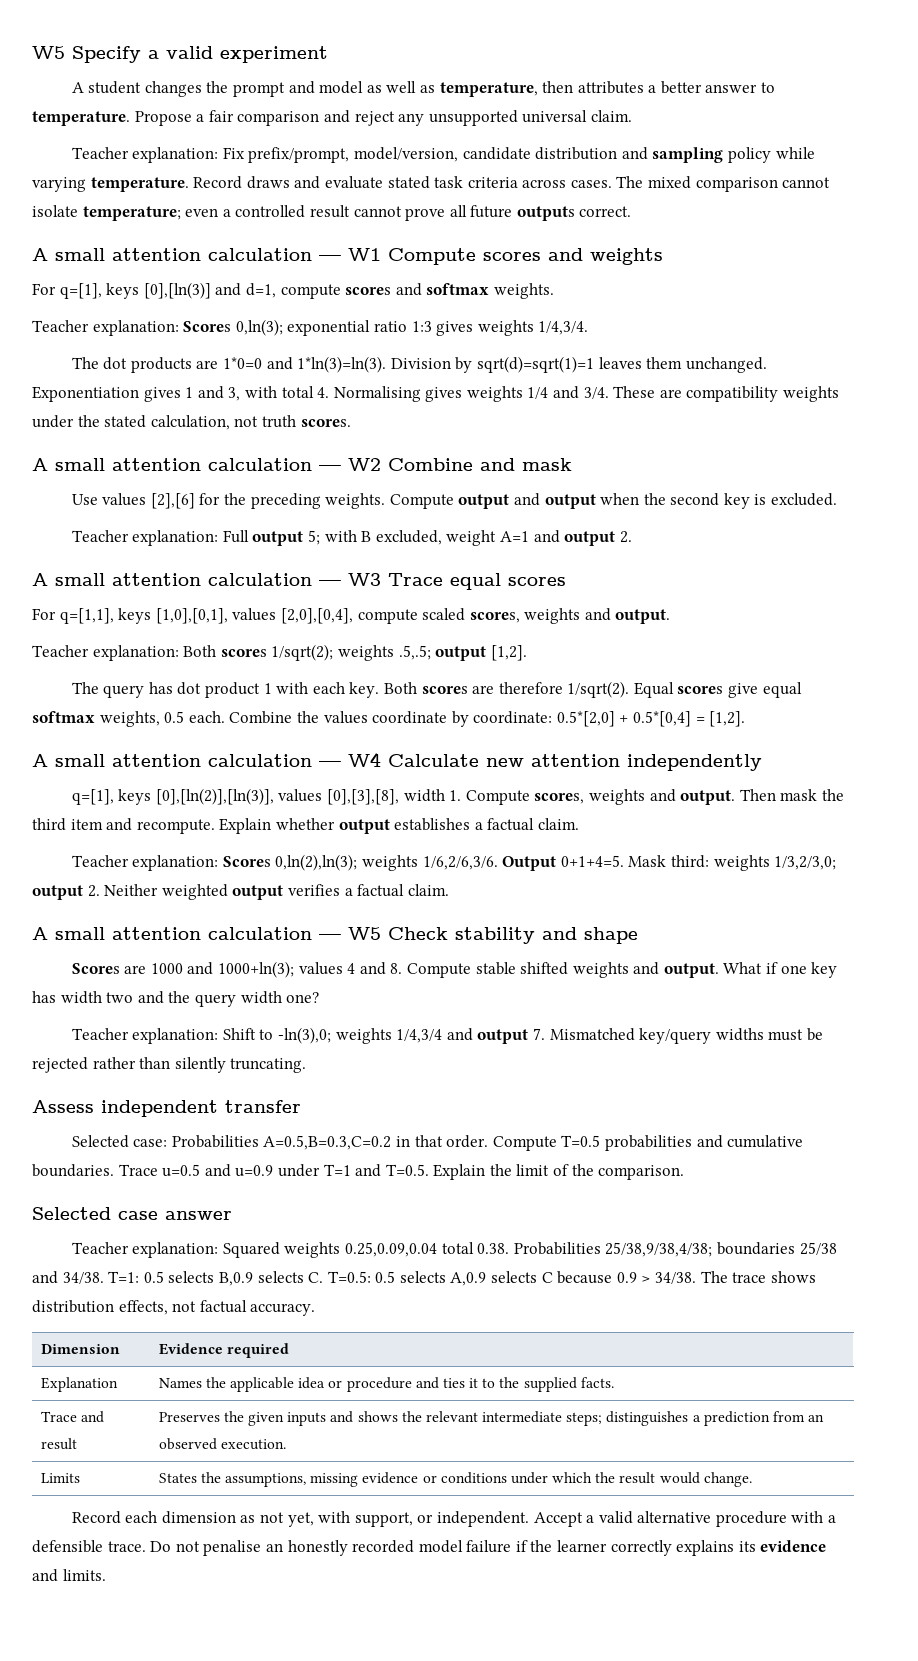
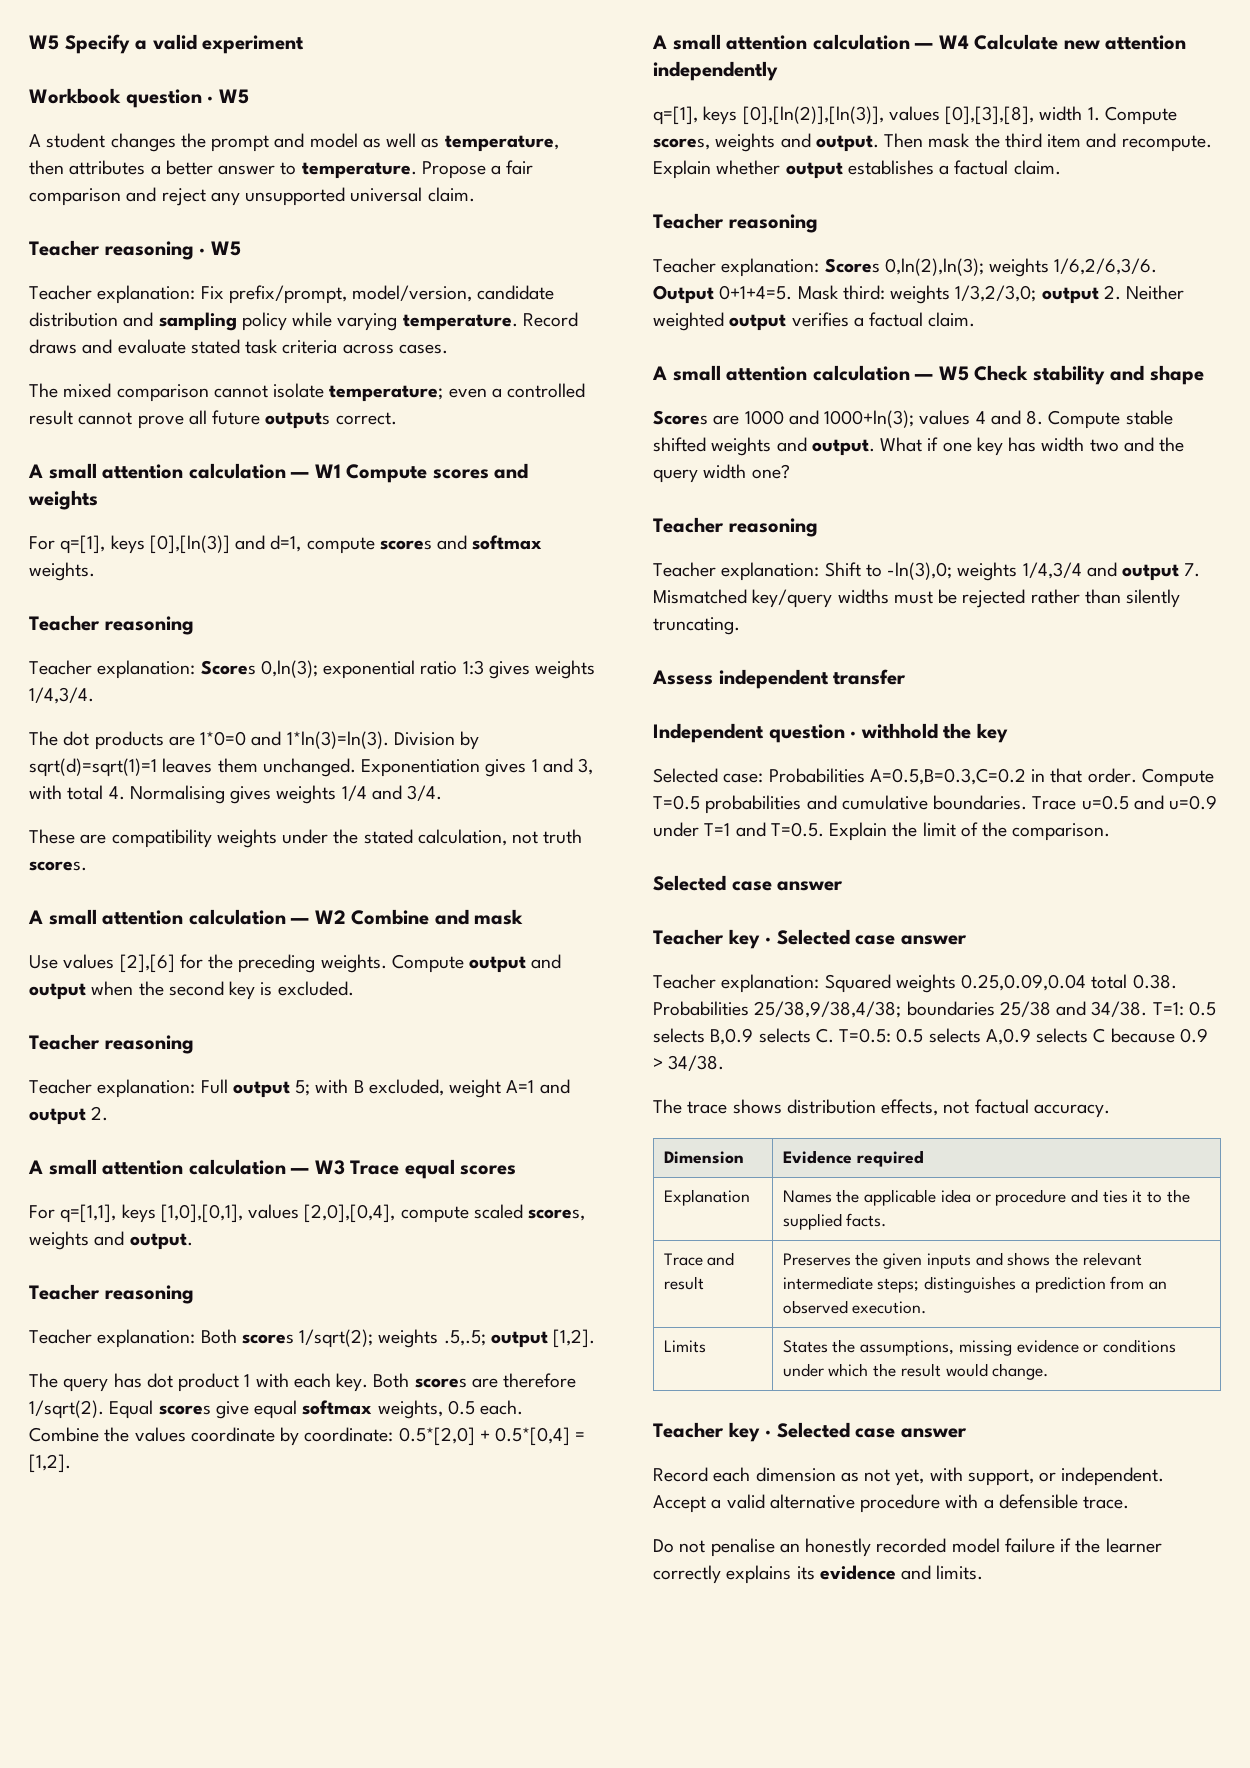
+ Workbook question · W5
+ Teacher reasoning · W5
- Record draws and evaluate stated task criteria across cases. The mixed comparison cannot isolate temperature; even a controlled result cannot prove all future outputs correct.
+ Record draws and evaluate stated task criteria across cases.
+ The mixed comparison cannot isolate temperature; even a controlled result cannot prove all future outputs correct.
  For q=[1], keys [0],[ln(3)] and d=1, compute scores and softmax weights.
+ Teacher reasoning
- Exponentiation gives 1 and 3, with total 4. Normalising gives weights 1/4 and 3/4. These are compatibility weights under the stated calculation, not truth scores.
+ Exponentiation gives 1 and 3, with total 4. Normalising gives weights 1/4 and 3/4.
+ These are compatibility weights under the stated calculation, not truth scores.
  Compute output and output when the second key is excluded.
+ Teacher reasoning
  For q=[1,1], keys [1,0],[0,1], values [2,0],[0,4], compute scaled scores, weights and output.
+ Teacher reasoning
  Explain whether output establishes a factual claim.
+ Teacher reasoning
  What if one key has width two and the query width one?
+ Teacher reasoning
+ Independent question · withhold the key
  Trace u=0.5 and u=0.9 under T=1 and T=0.5. Explain the limit of the comparison.
  Selected case answer
+ Teacher key · Selected case answer
- T=1: 0.5 selects B,0.9 selects C. T=0.5: 0.5 selects A,0.9 selects C because 0.9 > 34/38. The trace shows distribution effects, not factual accuracy.
+ T=1: 0.5 selects B,0.9 selects C. T=0.5: 0.5 selects A,0.9 selects C because 0.9 > 34/38.
+ The trace shows distribution effects, not factual accuracy.
  Limits | States the assumptions, missing evidence or conditions under which the result would change.
+ Teacher key · Selected case answer
- Accept a valid alternative procedure with a defensible trace. Do not penalise an honestly recorded model failure if the learner correctly explains its evidence and limits.
+ Accept a valid alternative procedure with a defensible trace.
+ Do not penalise an honestly recorded model failure if the learner correctly explains its evidence and limits.

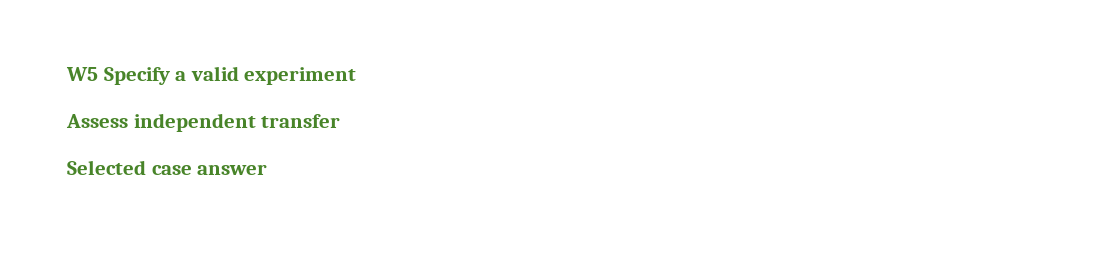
- Workbook question · W5
- A student changes the prompt and model as well as temperature, then attributes a better answer to temperature. Propose a fair comparison and reject any unsupported universal claim.
- Teacher reasoning · W5
- Teacher explanation: Fix prefix/prompt, model/version, candidate distribution and sampling policy while varying temperature. Record draws and evaluate stated task criteria across cases.
- The mixed comparison cannot isolate temperature; even a controlled result cannot prove all future outputs correct.
- A small attention calculation — W1 Compute scores and weights
- For q=[1], keys [0],[ln(3)] and d=1, compute scores and softmax weights.
- Teacher reasoning
- Teacher explanation: Scores 0,ln(3); exponential ratio 1:3 gives weights 1/4,3/4.
- The dot products are 1*0=0 and 1*ln(3)=ln(3). Division by sqrt(d)=sqrt(1)=1 leaves them unchanged. Exponentiation gives 1 and 3, with total 4. Normalising gives weights 1/4 and 3/4.
- These are compatibility weights under the stated calculation, not truth scores.
- A small attention calculation — W2 Combine and mask
- Use values [2],[6] for the preceding weights. Compute output and output when the second key is excluded.
- Teacher reasoning
- Teacher explanation: Full output 5; with B excluded, weight A=1 and output 2.
- A small attention calculation — W3 Trace equal scores
- For q=[1,1], keys [1,0],[0,1], values [2,0],[0,4], compute scaled scores, weights and output.
- Teacher reasoning
- Teacher explanation: Both scores 1/sqrt(2); weights .5,.5; output [1,2].
- The query has dot product 1 with each key. Both scores are therefore 1/sqrt(2). Equal scores give equal softmax weights, 0.5 each. Combine the values coordinate by coordinate: 0.5*[2,0] + 0.5*[0,4] = [1,2].
- A small attention calculation — W4 Calculate new attention independently
- q=[1], keys [0],[ln(2)],[ln(3)], values [0],[3],[8], width 1. Compute scores, weights and output. Then mask the third item and recompute. Explain whether output establishes a factual claim.
- Teacher reasoning
- Teacher explanation: Scores 0,ln(2),ln(3); weights 1/6,2/6,3/6. Output 0+1+4=5. Mask third: weights 1/3,2/3,0; output 2. Neither weighted output verifies a factual claim.
- A small attention calculation — W5 Check stability and shape
- Scores are 1000 and 1000+ln(3); values 4 and 8. Compute stable shifted weights and output. What if one key has width two and the query width one?
- Teacher reasoning
- Teacher explanation: Shift to -ln(3),0; weights 1/4,3/4 and output 7. Mismatched key/query widths must be rejected rather than silently truncating.
  Assess independent transfer
- Independent question · withhold the key
- Selected case: Probabilities A=0.5,B=0.3,C=0.2 in that order. Compute T=0.5 probabilities and cumulative boundaries. Trace u=0.5 and u=0.9 under T=1 and T=0.5. Explain the limit of the comparison.
  Selected case answer
- Teacher key · Selected case answer
- Teacher explanation: Squared weights 0.25,0.09,0.04 total 0.38. Probabilities 25/38,9/38,4/38; boundaries 25/38 and 34/38. T=1: 0.5 selects B,0.9 selects C. T=0.5: 0.5 selects A,0.9 selects C because 0.9 > 34/38.
- The trace shows distribution effects, not factual accuracy.
- Dimension | Evidence required
- Explanation | Names the applicable idea or procedure and ties it to the supplied facts.
- Trace and result | Preserves the given inputs and shows the relevant intermediate steps; distinguishes a prediction from an observed execution.
- Limits | States the assumptions, missing evidence or conditions under which the result would change.
- Teacher key · Selected case answer
- Record each dimension as not yet, with support, or independent. Accept a valid alternative procedure with a defensible trace.
- Do not penalise an honestly recorded model failure if the learner correctly explains its evidence and limits.

